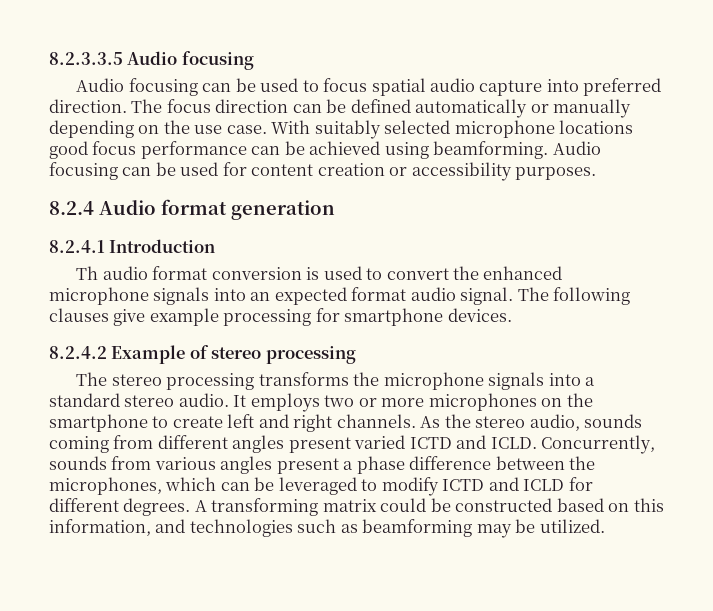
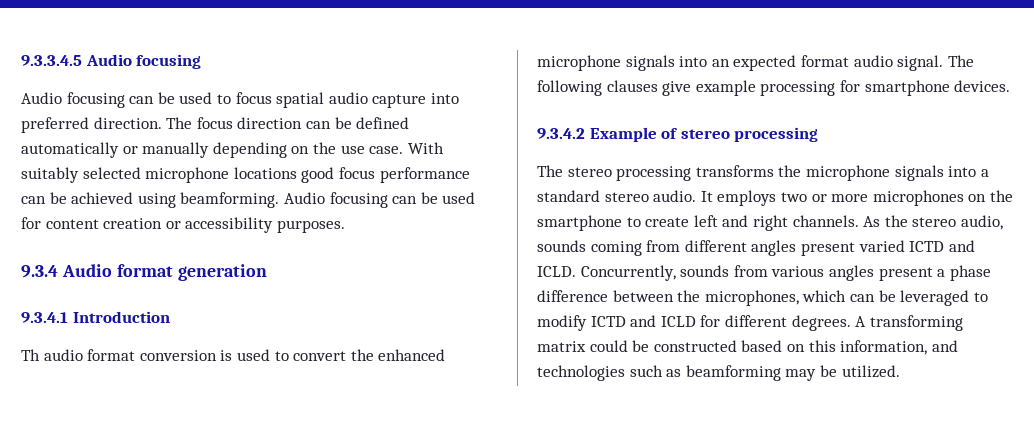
- 8.2.3.3.5 Audio focusing
+ 9.3.3.4.5 Audio focusing
- 8.2.4 Audio format generation
+ 9.3.4 Audio format generation
- 8.2.4.1 Introduction
+ 9.3.4.1 Introduction
- 8.2.4.2 Example of stereo processing
+ 9.3.4.2 Example of stereo processing

